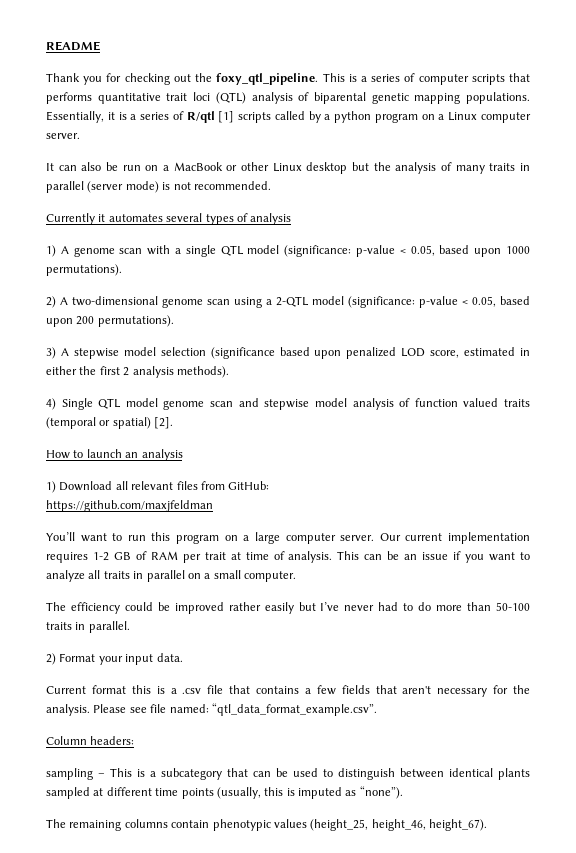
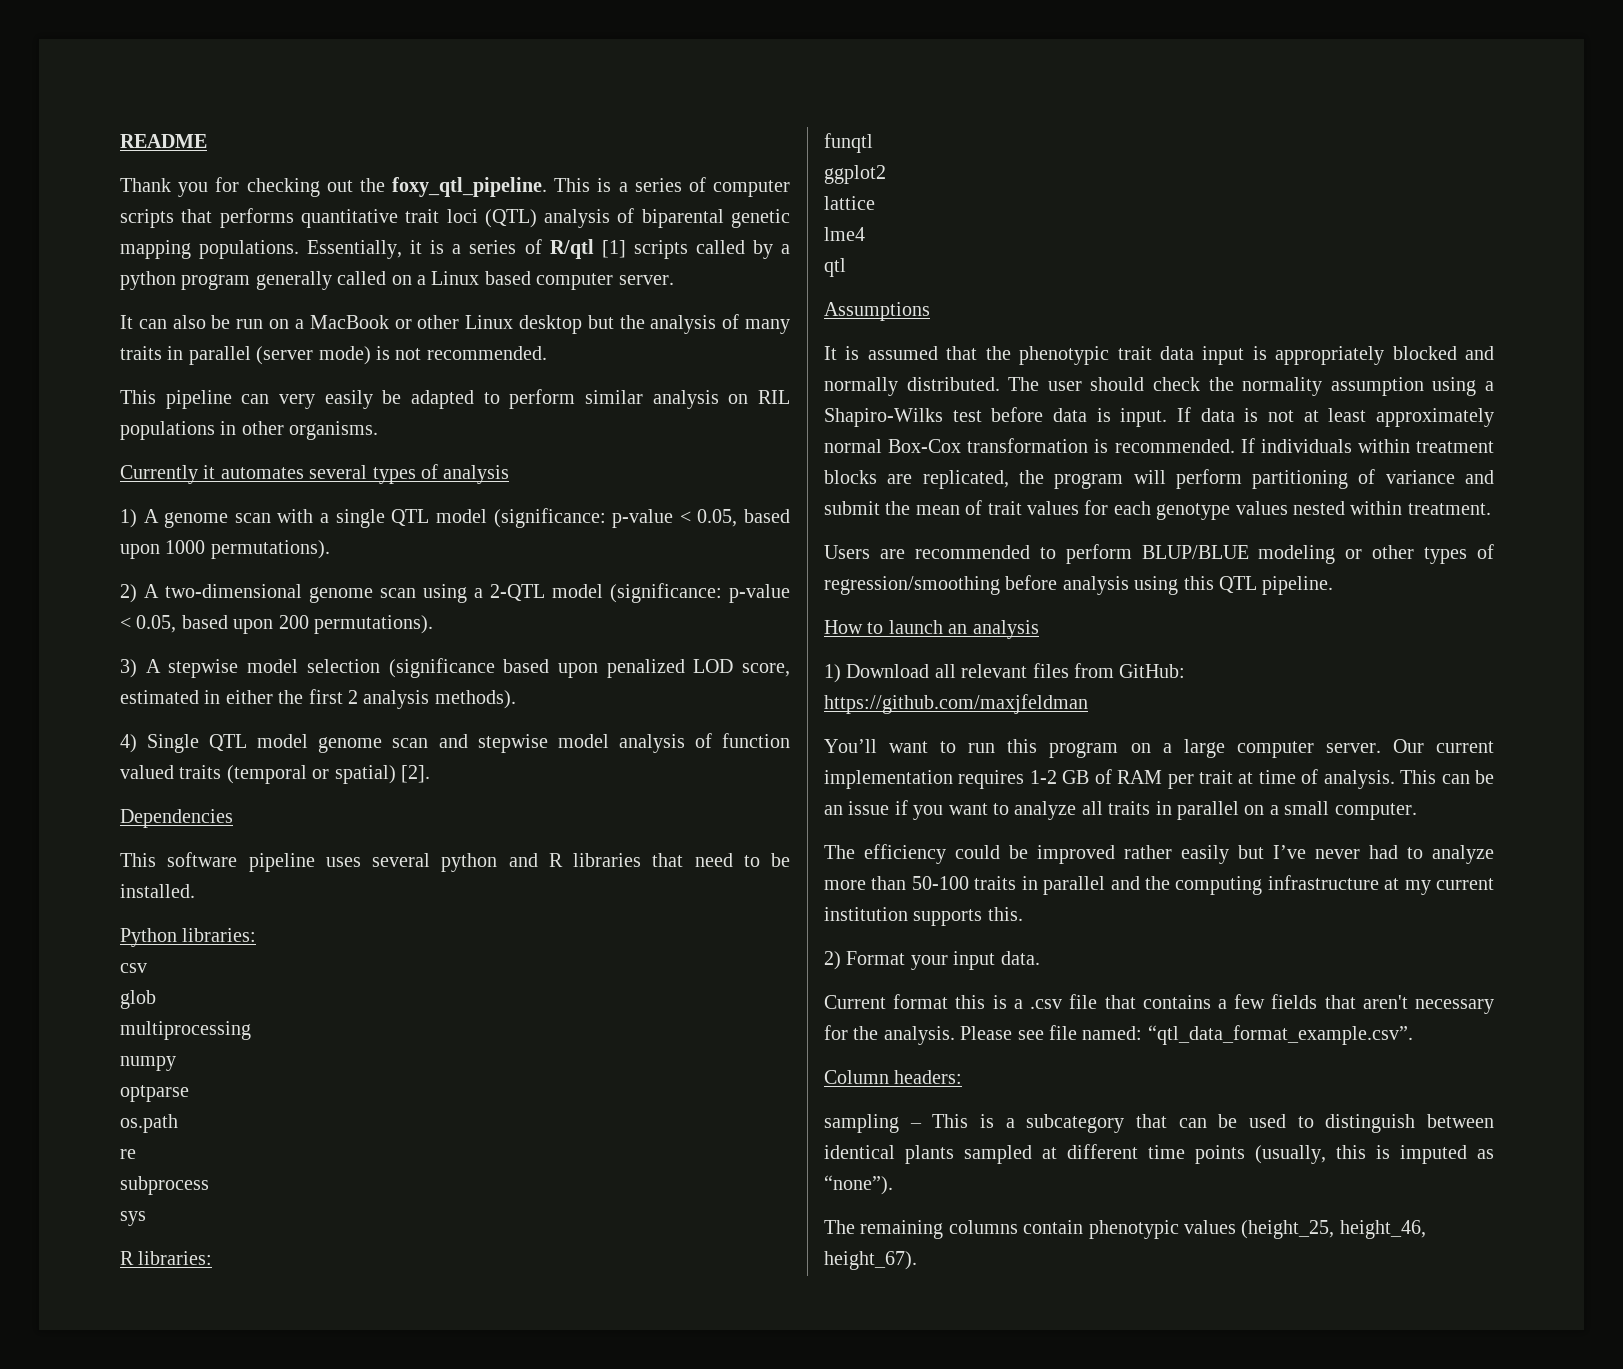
- Essentially, it is a series of R/qtl [1] scripts called by a python program on a Linux computer server.
+ Essentially, it is a series of R/qtl [1] scripts called by a python program generally called on a Linux based computer server.
+ This pipeline can very easily be adapted to perform similar analysis on RIL populations in other organisms.
+ Dependencies
+ This software pipeline uses several python and R libraries that need to be installed.
+ Python libraries:
+ csv
+ glob
+ multiprocessing
+ numpy
+ optparse
+ os.path
+ re
+ subprocess
+ sys
+ R libraries:
+ funqtl
+ ggplot2
+ lattice
+ lme4
+ qtl
+ Assumptions
+ It is assumed that the phenotypic trait data input is appropriately blocked and normally distributed. The user should check the normality assumption using a Shapiro-Wilks test before data is input. If data is not at least approximately normal Box-Cox transformation is recommended. If individuals within treatment blocks are replicated, the program will perform partitioning of variance and submit the mean of trait values for each genotype values nested within treatment.
+ Users are recommended to perform BLUP/BLUE modeling or other types of regression/smoothing before analysis using this QTL pipeline.
- The efficiency could be improved rather easily but I’ve never had to do more than 50-100 traits in parallel.
+ The efficiency could be improved rather easily but I’ve never had to analyze more than 50-100 traits in parallel and the computing infrastructure at my current institution supports this.

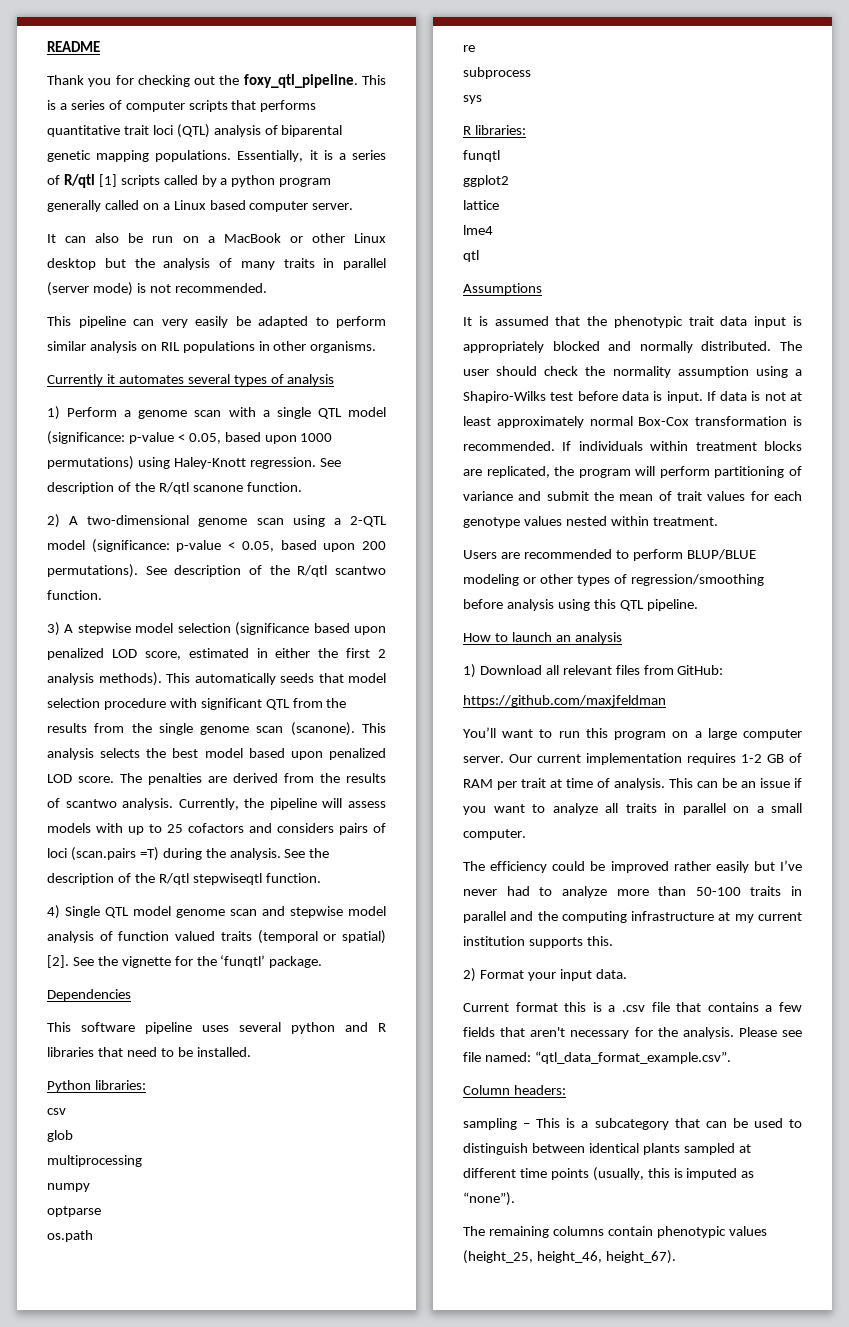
- 1) A genome scan with a single QTL model (significance: p-value < 0.05, based upon 1000 permutations).
+ 1) Perform a genome scan with a single QTL model (significance: p-value < 0.05, based upon 1000 permutations) using Haley-Knott regression. See description of the R/qtl scanone function.
+ See description of the R/qtl scantwo function.
+ This automatically seeds that model selection procedure with significant QTL from the results from the single genome scan (scanone). This analysis selects the best model based upon penalized LOD score. The penalties are derived from the results of scantwo analysis. Currently, the pipeline will assess models with up to 25 cofactors and considers pairs of loci (scan.pairs =T) during the analysis. See the description of the R/qtl stepwiseqtl function.
+ See the vignette for the ‘funqtl’ package.

